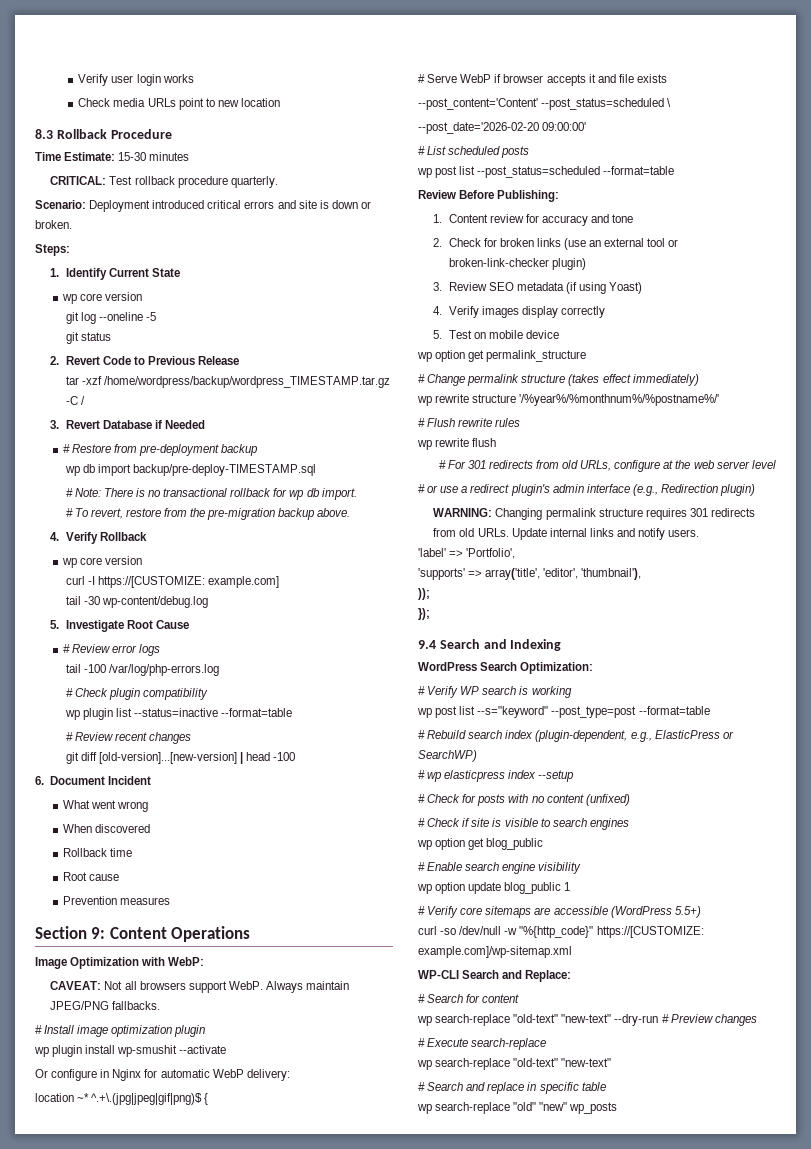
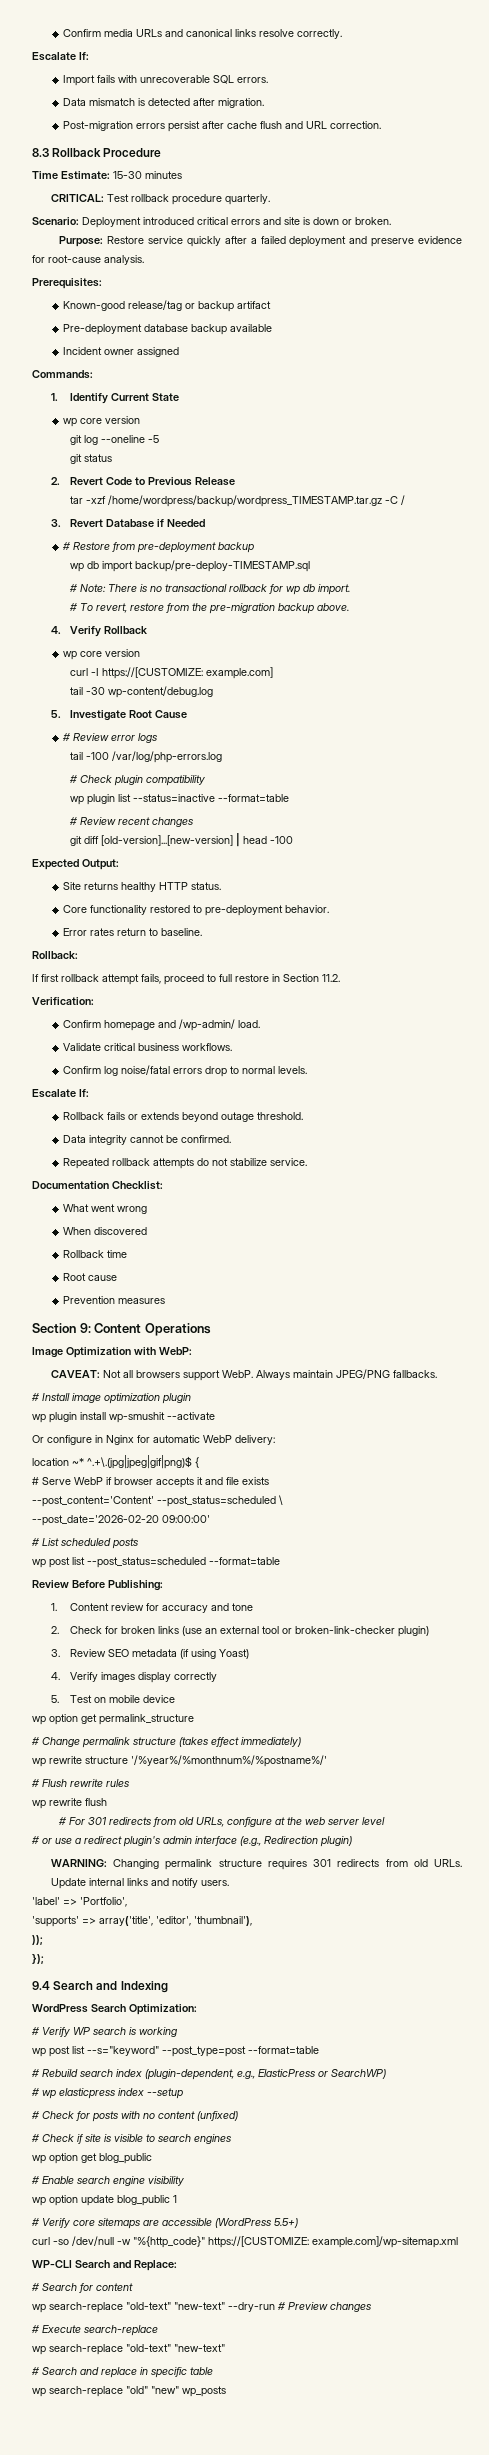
- Verify user login works
- Check media URLs point to new location
+ Confirm media URLs and canonical links resolve correctly.
+ Escalate If:
+ Import fails with unrecoverable SQL errors.
+ Data mismatch is detected after migration.
+ Post-migration errors persist after cache flush and URL correction.
- Steps:
+ Purpose: Restore service quickly after a failed deployment and preserve evidence for root-cause analysis.
+ Prerequisites:
+ Known-good release/tag or backup artifact
+ Pre-deployment database backup available
+ Incident owner assigned
+ Commands:
- 6. Document Incident
+ Expected Output:
+ Site returns healthy HTTP status.
+ Core functionality restored to pre-deployment behavior.
+ Error rates return to baseline.
+ Rollback:
+ If first rollback attempt fails, proceed to full restore in Section 11.2.
+ Verification:
+ Confirm homepage and /wp-admin/ load.
+ Validate critical business workflows.
+ Confirm log noise/fatal errors drop to normal levels.
+ Escalate If:
+ Rollback fails or extends beyond outage threshold.
+ Data integrity cannot be confirmed.
+ Repeated rollback attempts do not stabilize service.
+ Documentation Checklist:

